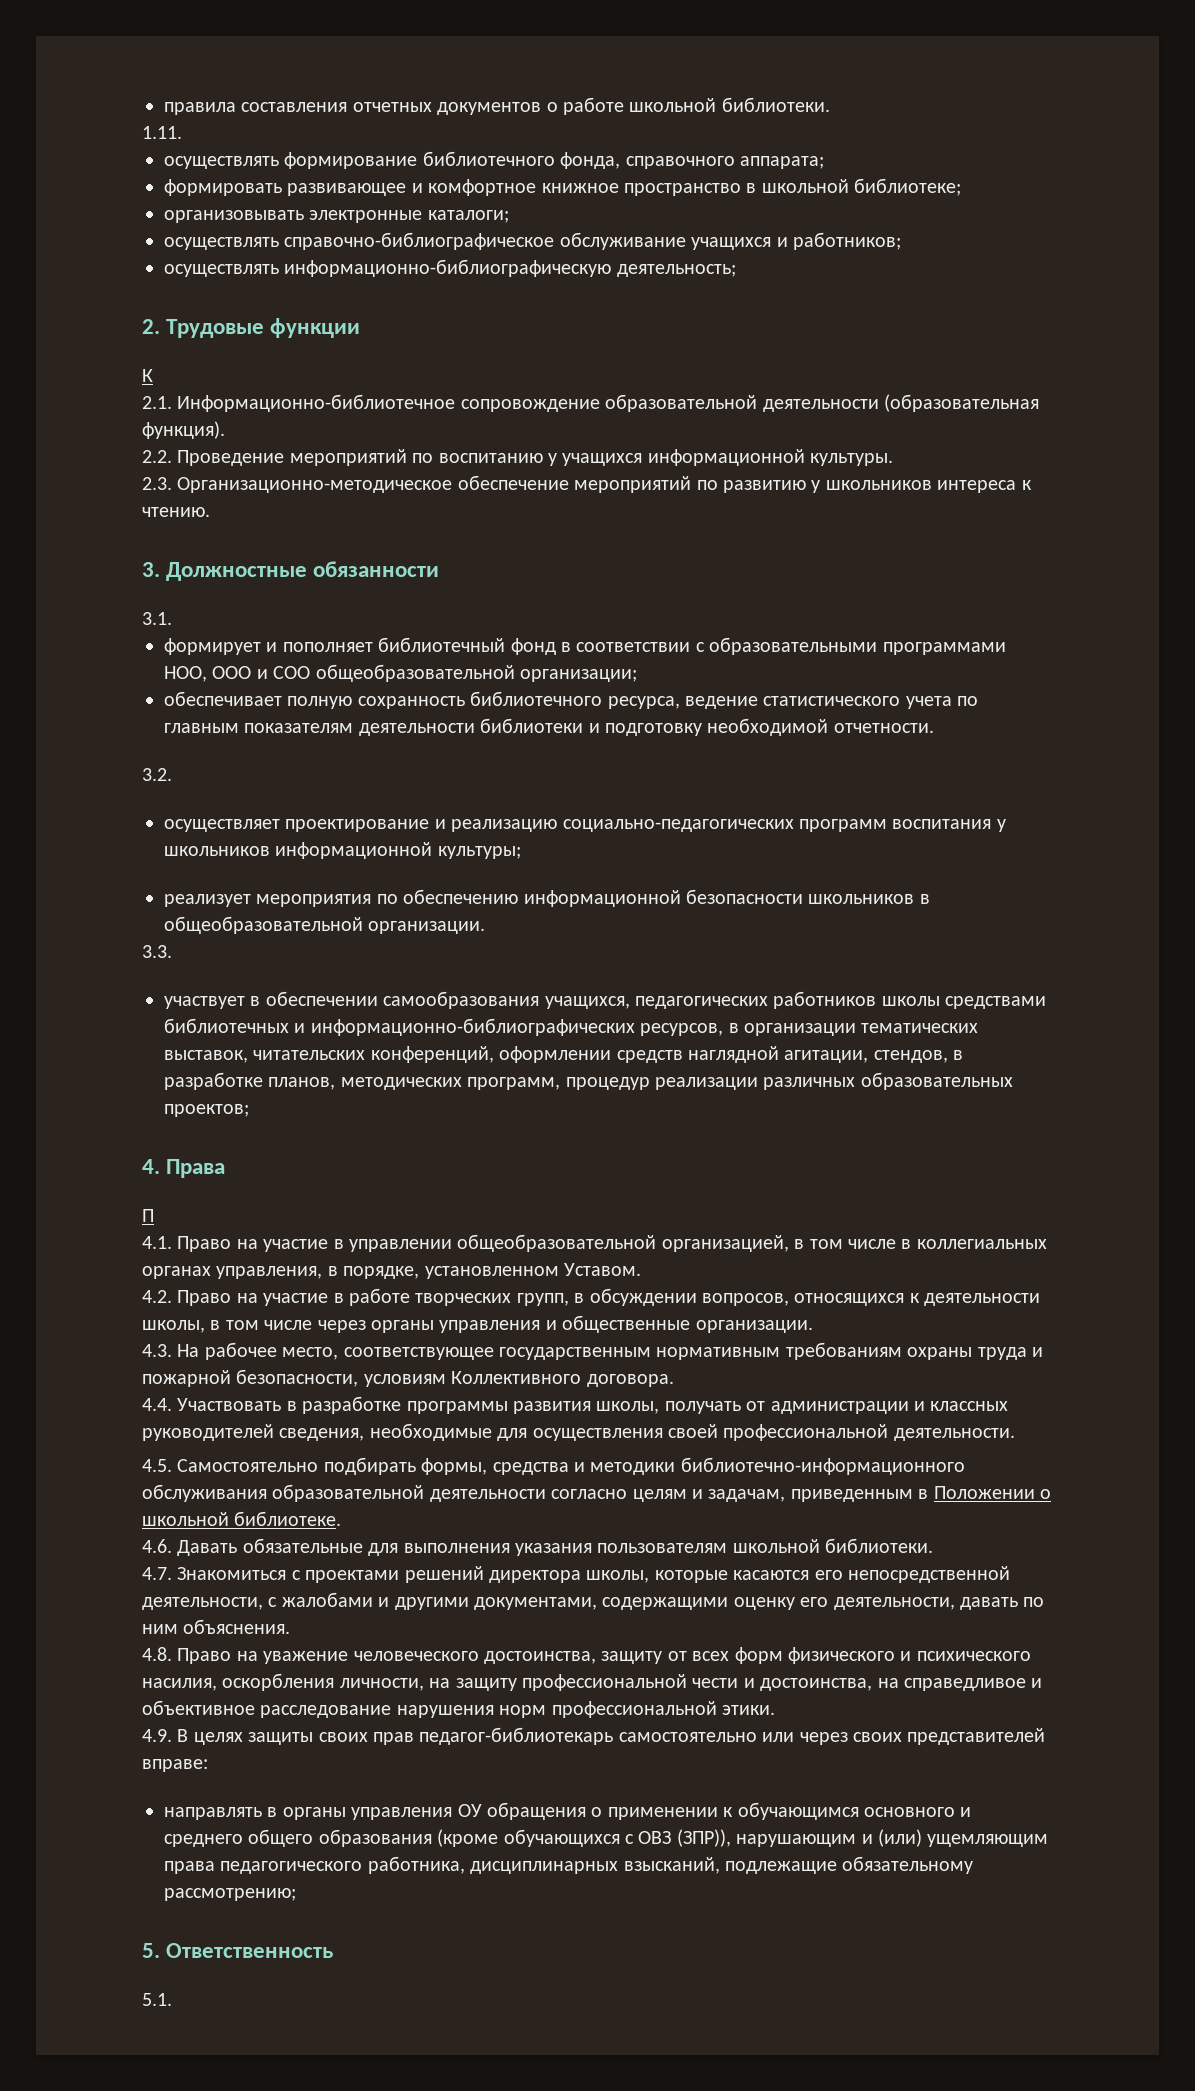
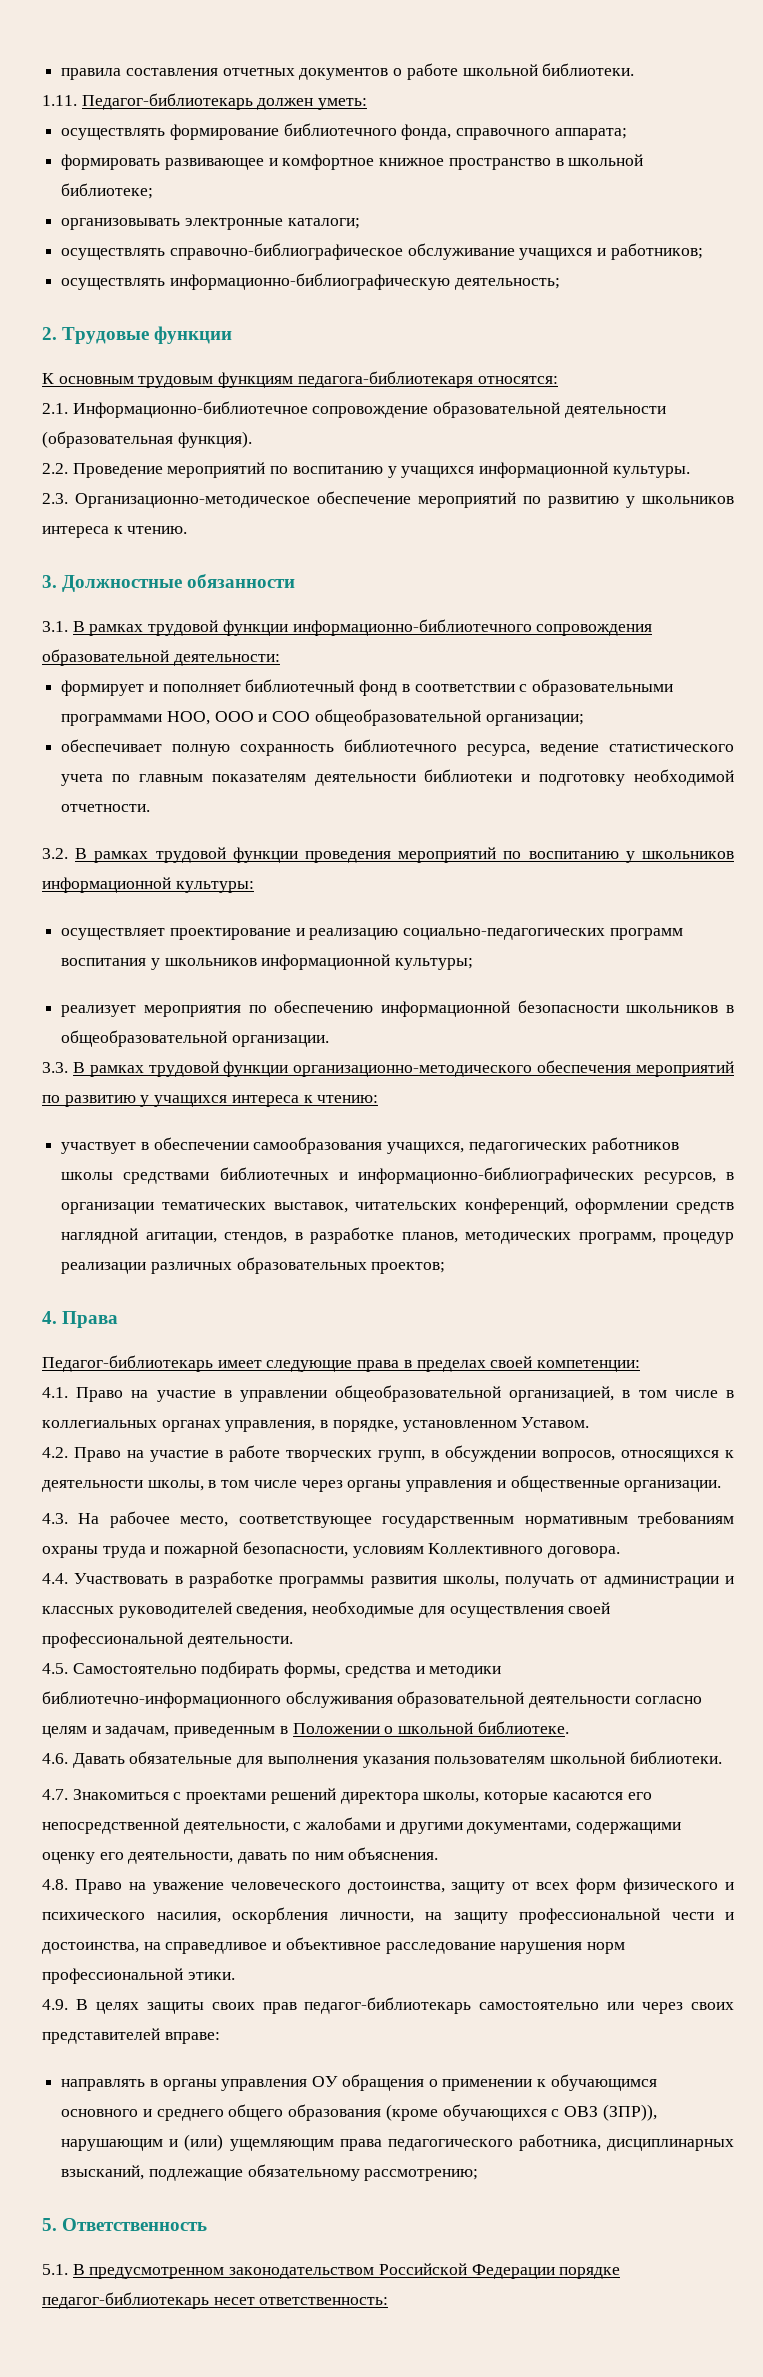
- 1.11.
+ 1.11. Педагог-библиотекарь должен уметь:
- К
+ К основным трудовым функциям педагога-библиотекаря относятся:
- 3.1.
+ 3.1. В рамках трудовой функции информационно-библиотечного сопровождения образовательной деятельности:
- 3.2.
+ 3.2. В рамках трудовой функции проведения мероприятий по воспитанию у школьников информационной культуры:
- 3.3.
+ 3.3. В рамках трудовой функции организационно-методического обеспечения мероприятий по развитию у учащихся интереса к чтению:
- П
+ Педагог-библиотекарь имеет следующие права в пределах своей компетенции:
- 5.1.
+ 5.1. В предусмотренном законодательством Российской Федерации порядке педагог-библиотекарь несет ответственность:

